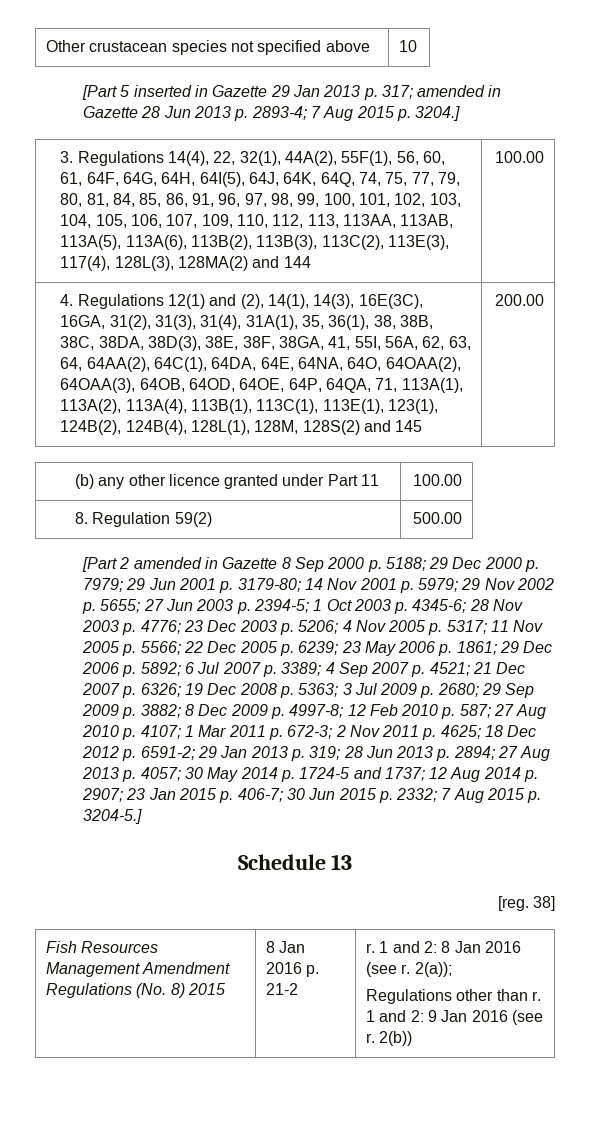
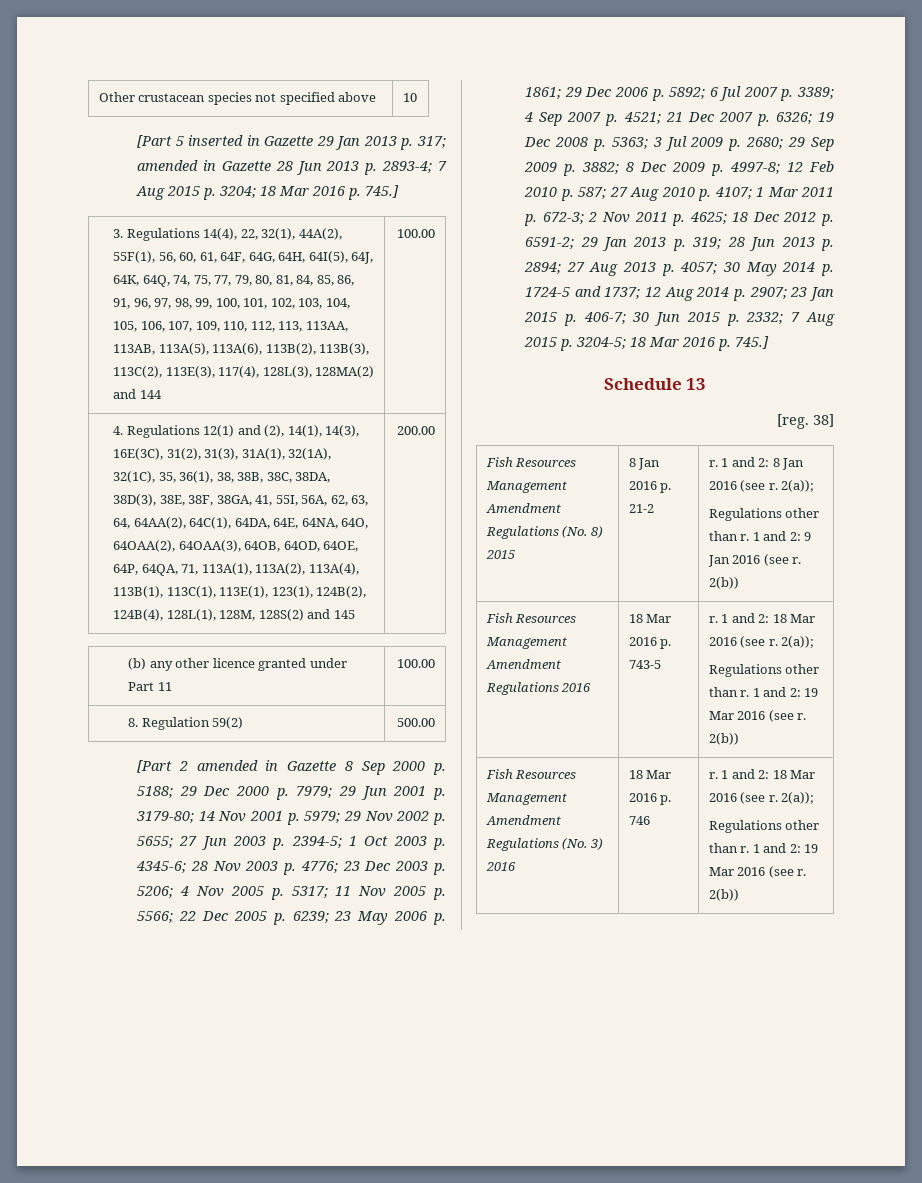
- [Part 5 inserted in Gazette 29 Jan 2013 p. 317; amended in Gazette 28 Jun 2013 p. 2893-4; 7 Aug 2015 p. 3204.]
+ [Part 5 inserted in Gazette 29 Jan 2013 p. 317; amended in Gazette 28 Jun 2013 p. 2893-4; 7 Aug 2015 p. 3204; 18 Mar 2016 p. 745.]
- 4. Regulations 12(1) and (2), 14(1), 14(3), 16E(3C), 16GA, 31(2), 31(3), 31(4), 31A(1), 35, 36(1), 38, 38B, 38C, 38DA, 38D(3), 38E, 38F, 38GA, 41, 55I, 56A, 62, 63, 64, 64AA(2), 64C(1), 64DA, 64E, 64NA, 64O, 64OAA(2), 64OAA(3), 64OB, 64OD, 64OE, 64P, 64QA, 71, 113A(1), 113A(2), 113A(4), 113B(1), 113C(1), 113E(1), 123(1), 124B(2), 124B(4), 128L(1), 128M, 128S(2) and 145
+ 4. Regulations 12(1) and (2), 14(1), 14(3), 16E(3C), 31(2), 31(3), 31A(1), 32(1A), 32(1C), 35, 36(1), 38, 38B, 38C, 38DA, 38D(3), 38E, 38F, 38GA, 41, 55I, 56A, 62, 63, 64, 64AA(2), 64C(1), 64DA, 64E, 64NA, 64O, 64OAA(2), 64OAA(3), 64OB, 64OD, 64OE, 64P, 64QA, 71, 113A(1), 113A(2), 113A(4), 113B(1), 113C(1), 113E(1), 123(1), 124B(2), 124B(4), 128L(1), 128M, 128S(2) and 145
- 7 Aug 2015 p. 3204-5.]
+ 7 Aug 2015 p. 3204-5; 18 Mar 2016 p. 745.]
+ Fish Resources Management Amendment Regulations 2016 | 18 Mar 2016 p. 743-5 | r. 1 and 2: 18 Mar 2016 (see r. 2(a));
+ Regulations other than r. 1 and 2: 19 Mar 2016 (see r. 2(b))
+ Fish Resources Management Amendment Regulations (No. 3) 2016 | 18 Mar 2016 p. 746 | r. 1 and 2: 18 Mar 2016 (see r. 2(a));
+ Regulations other than r. 1 and 2: 19 Mar 2016 (see r. 2(b))

